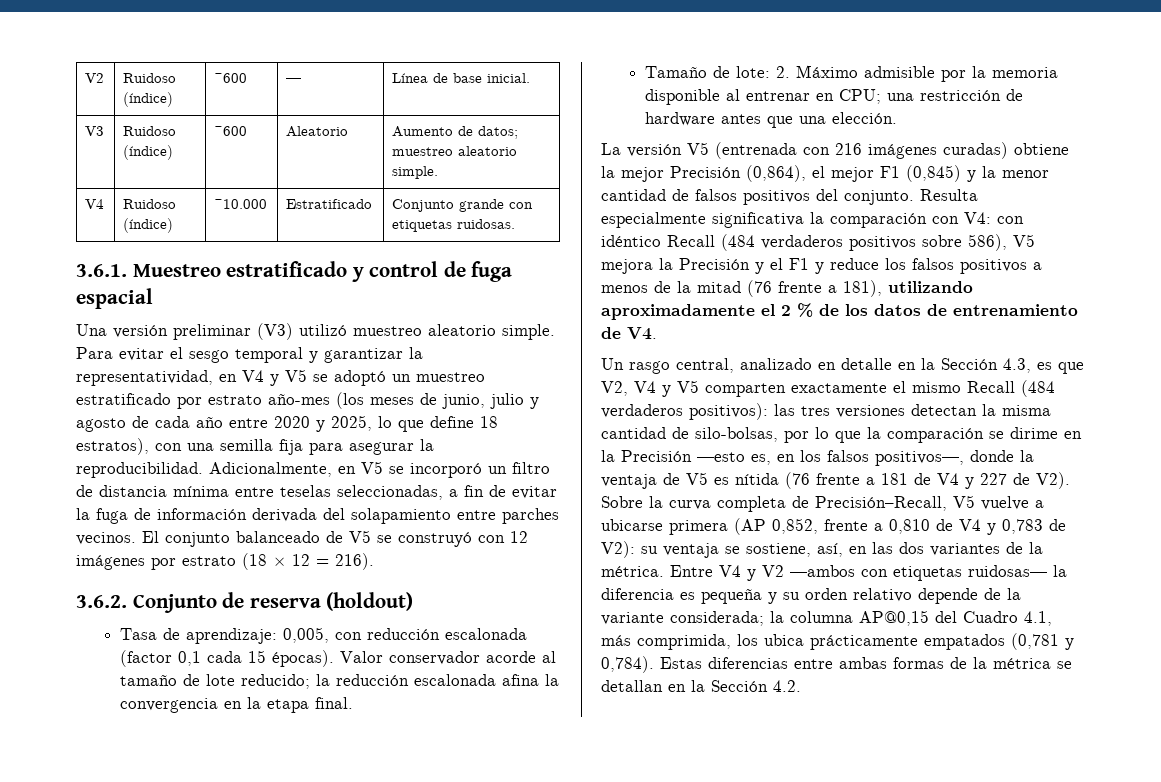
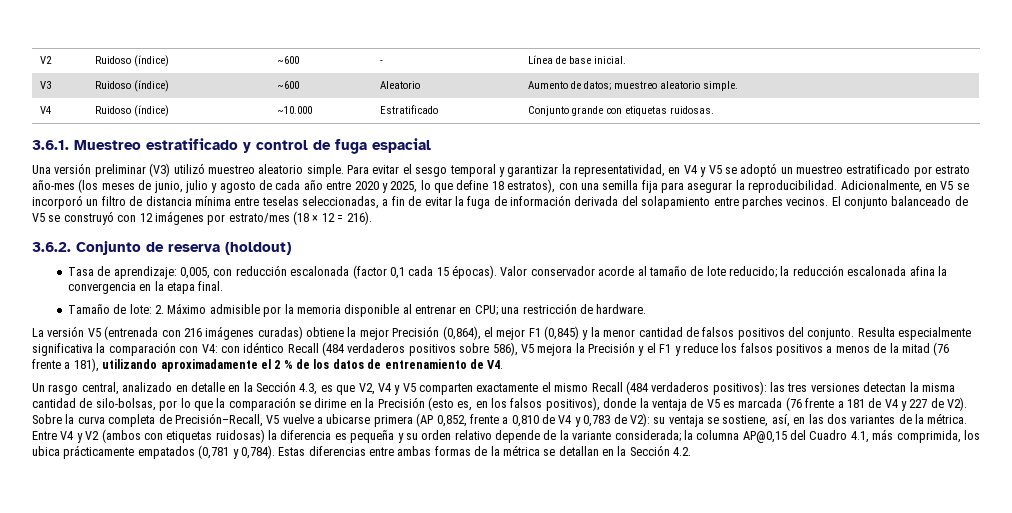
- V2 | Ruidoso (índice) | ~600 | — | Línea de base inicial.
+ V2 | Ruidoso (índice) | ~600 | - | Línea de base inicial.
- El conjunto balanceado de V5 se construyó con 12 imágenes por estrato (18 × 12 = 216).
+ El conjunto balanceado de V5 se construyó con 12 imágenes por estrato/mes (18 × 12 = 216).
- Tamaño de lote: 2. Máximo admisible por la memoria disponible al entrenar en CPU; una restricción de hardware antes que una elección.
+ Tamaño de lote: 2. Máximo admisible por la memoria disponible al entrenar en CPU; una restricción de hardware.
- las tres versiones detectan la misma cantidad de silo-bolsas, por lo que la comparación se dirime en la Precisión —esto es, en los falsos positivos—, donde la ventaja de V5 es nítida (76 frente a 181 de V4 y 227 de V2). Sobre la curva completa de Precisión–Recall, V5 vuelve a ubicarse primera (AP 0,852, frente a 0,810 de V4 y 0,783 de V2):
+ las tres versiones detectan la misma cantidad de silo-bolsas, por lo que la comparación se dirime en la Precisión (esto es, en los falsos positivos), donde la ventaja de V5 es marcada (76 frente a 181 de V4 y 227 de V2). Sobre la curva completa de Precisión–Recall, V5 vuelve a ubicarse primera (AP 0,852, frente a 0,810 de V4 y 0,783 de V2):
- Entre V4 y V2 —ambos con etiquetas ruidosas— la diferencia es pequeña y su orden relativo depende de la variante considerada; la columna AP@0,15 del Cuadro 4.1, más comprimida, los ubica prácticamente empatados (0,781 y 0,784).
+ Entre V4 y V2 (ambos con etiquetas ruidosas) la diferencia es pequeña y su orden relativo depende de la variante considerada; la columna AP@0,15 del Cuadro 4.1, más comprimida, los ubica prácticamente empatados (0,781 y 0,784).

